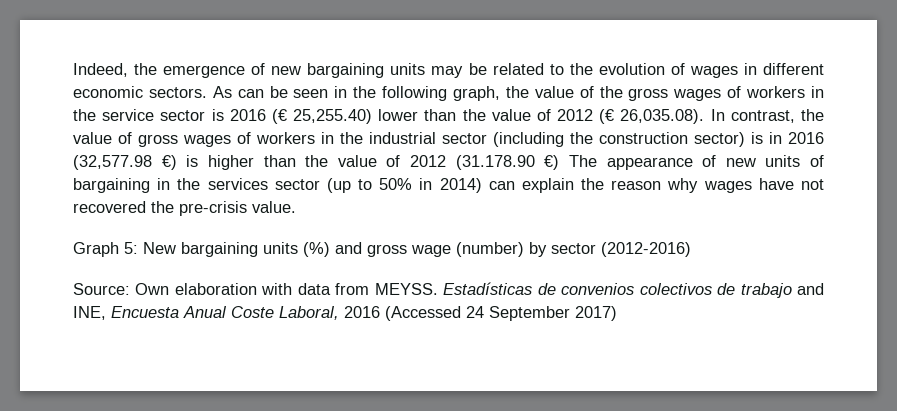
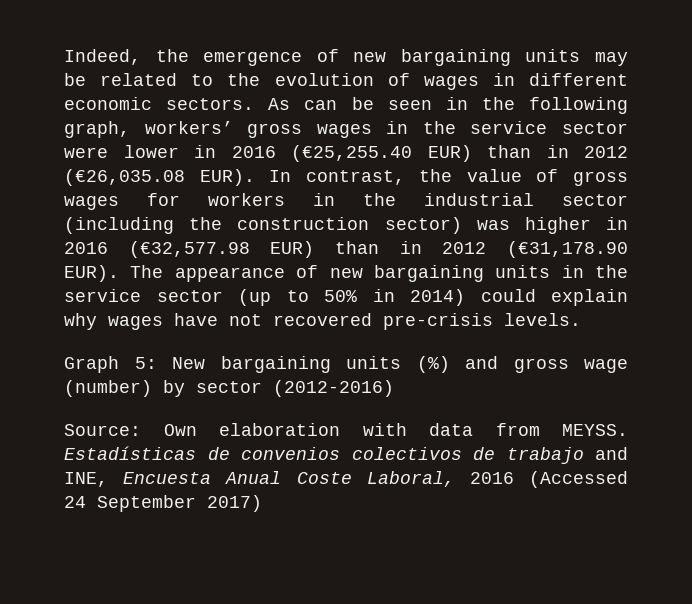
- As can be seen in the following graph, the value of the gross wages of workers in the service sector is 2016 (€ 25,255.40) lower than the value of 2012 (€ 26,035.08). In contrast, the value of gross wages of workers in the industrial sector (including the construction sector) is in 2016 (32,577.98 €) is higher than the value of 2012 (31.178.90 €) The appearance of new units of bargaining in the services sector (up to 50% in 2014) can explain the reason why wages have not recovered the pre-crisis value.
+ As can be seen in the following graph, workers’ gross wages in the service sector were lower in 2016 (€25,255.40 EUR) than in 2012 (€26,035.08 EUR). In contrast, the value of gross wages for workers in the industrial sector (including the construction sector) was higher in 2016 (€32,577.98 EUR) than in 2012 (€31,178.90 EUR). The appearance of new bargaining units in the service sector (up to 50% in 2014) could explain why wages have not recovered pre-crisis levels.

